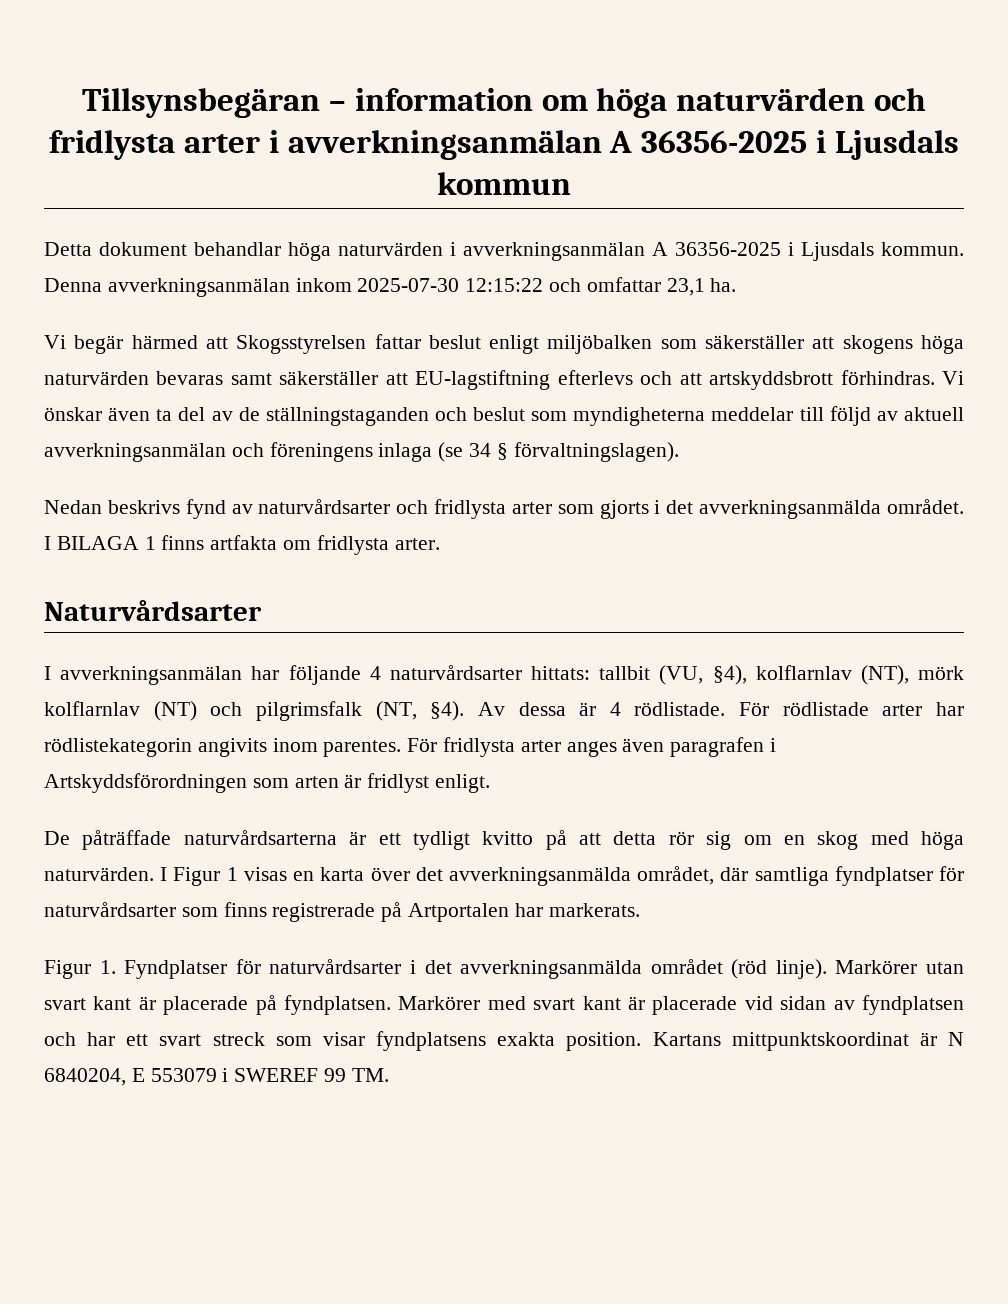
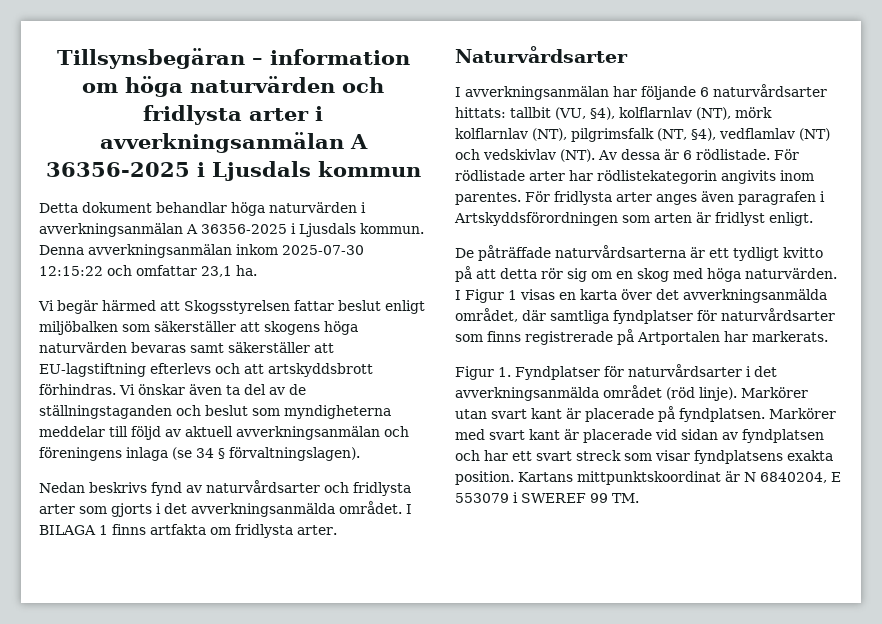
- I avverkningsanmälan har följande 4 naturvårdsarter hittats: tallbit (VU, §4), kolflarnlav (NT), mörk kolflarnlav (NT) och pilgrimsfalk (NT, §4). Av dessa är 4 rödlistade.
+ I avverkningsanmälan har följande 6 naturvårdsarter hittats: tallbit (VU, §4), kolflarnlav (NT), mörk kolflarnlav (NT), pilgrimsfalk (NT, §4), vedflamlav (NT) och vedskivlav (NT). Av dessa är 6 rödlistade.

